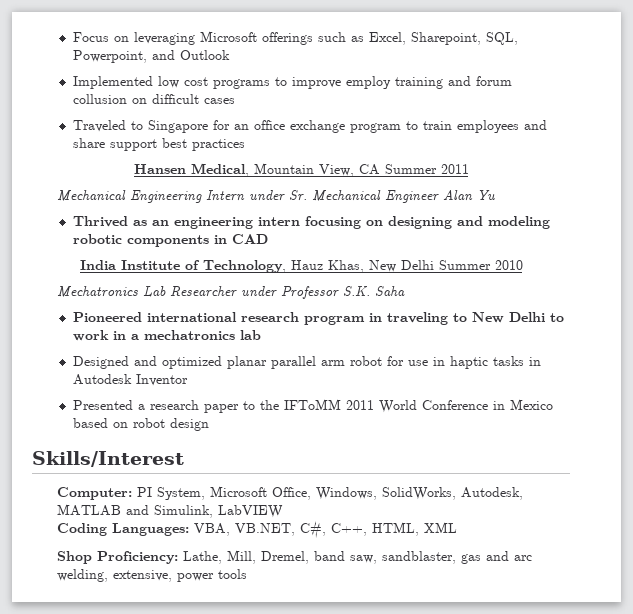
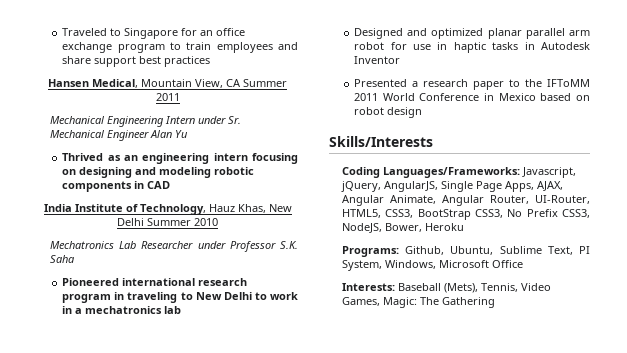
- Focus on leveraging Microsoft offerings such as Excel, Sharepoint, SQL, Powerpoint, and Outlook
- Implemented low cost programs to improve employ training and forum collusion on difficult cases
- Skills/Interest
- Computer: PI System, Microsoft Office, Windows, SolidWorks, Autodesk, MATLAB and Simulink, LabVIEW
- Coding Languages: VBA, VB.NET, C#, C++, HTML, XML
- Shop Proficiency: Lathe, Mill, Dremel, band saw, sandblaster, gas and arc welding, extensive, power tools
+ Skills/Interests
+ Coding Languages/Frameworks: Javascript, jQuery, AngularJS, Single Page Apps, AJAX, Angular Animate, Angular Router, UI-Router, HTML5, CSS3, BootStrap CSS3, No Prefix CSS3, NodeJS, Bower, Heroku
+ Programs: Github, Ubuntu, Sublime Text, PI System, Windows, Microsoft Office
+ Interests: Baseball (Mets), Tennis, Video Games, Magic: The Gathering

